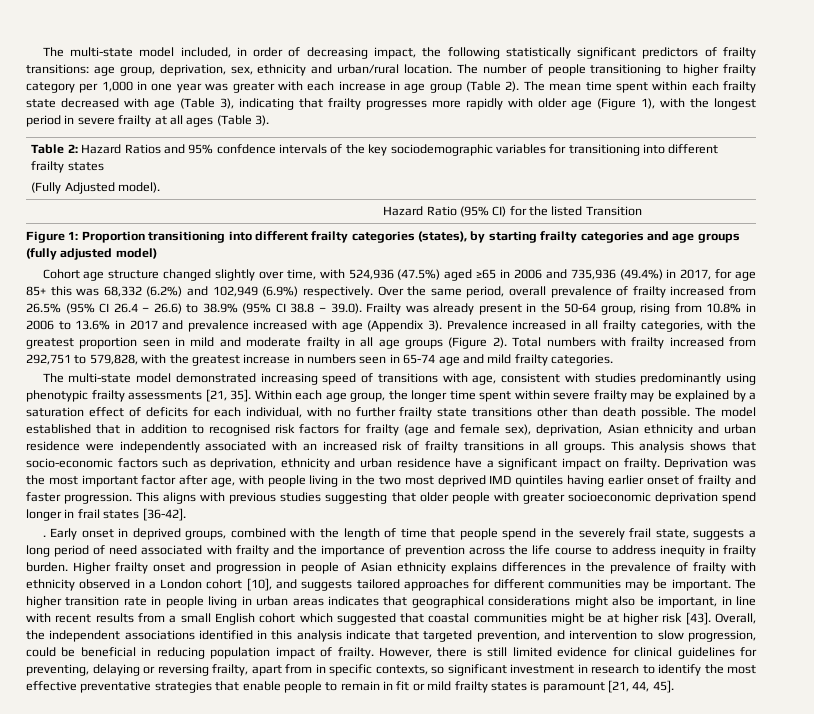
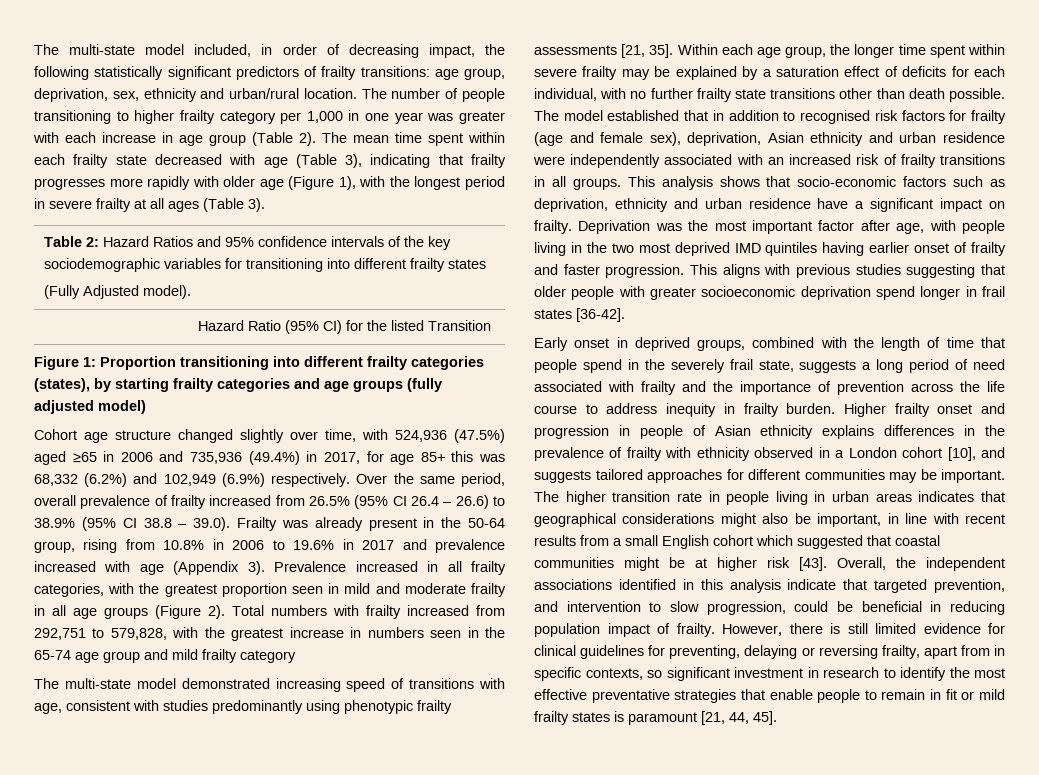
- Table 2: Hazard Ratios and 95% confdence intervals of the key sociodemographic variables for transitioning into different frailty states
+ Table 2: Hazard Ratios and 95% confidence intervals of the key sociodemographic variables for transitioning into different frailty states
- Over the same period, overall prevalence of frailty increased from 26.5% (95% CI 26.4 – 26.6) to 38.9% (95% CI 38.8 – 39.0). Frailty was already present in the 50-64 group, rising from 10.8% in 2006 to 13.6% in 2017 and prevalence increased with age (Appendix 3).
+ Over the same period, overall prevalence of frailty increased from 26.5% (95% CI 26.4 – 26.6) to 38.9% (95% CI 38.8 – 39.0). Frailty was already present in the 50-64 group, rising from 10.8% in 2006 to 19.6% in 2017 and prevalence increased with age (Appendix 3).
- Total numbers with frailty increased from 292,751 to 579,828, with the greatest increase in numbers seen in 65-74 age and mild frailty categories.
+ Total numbers with frailty increased from 292,751 to 579,828, with the greatest increase in numbers seen in the 65-74 age group and mild frailty category
- .

